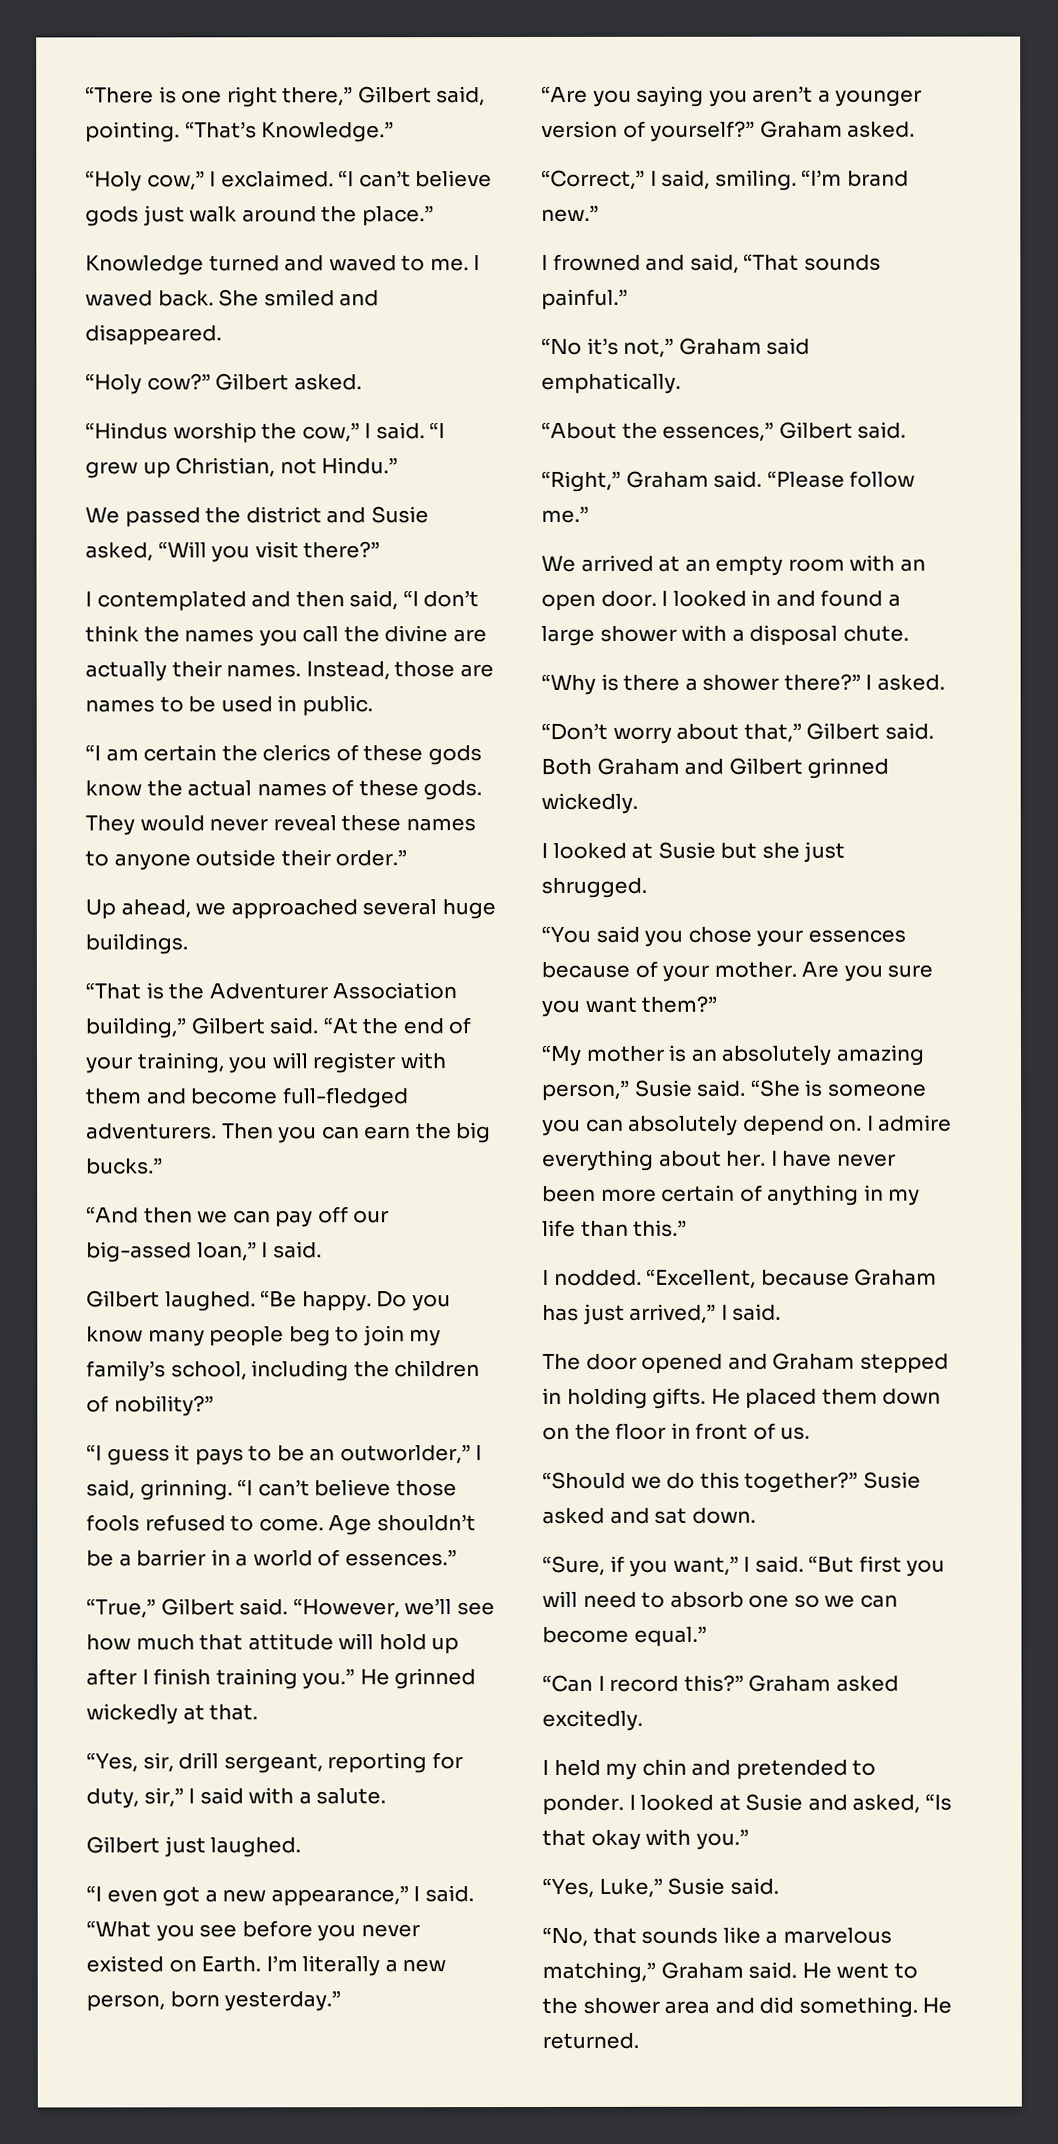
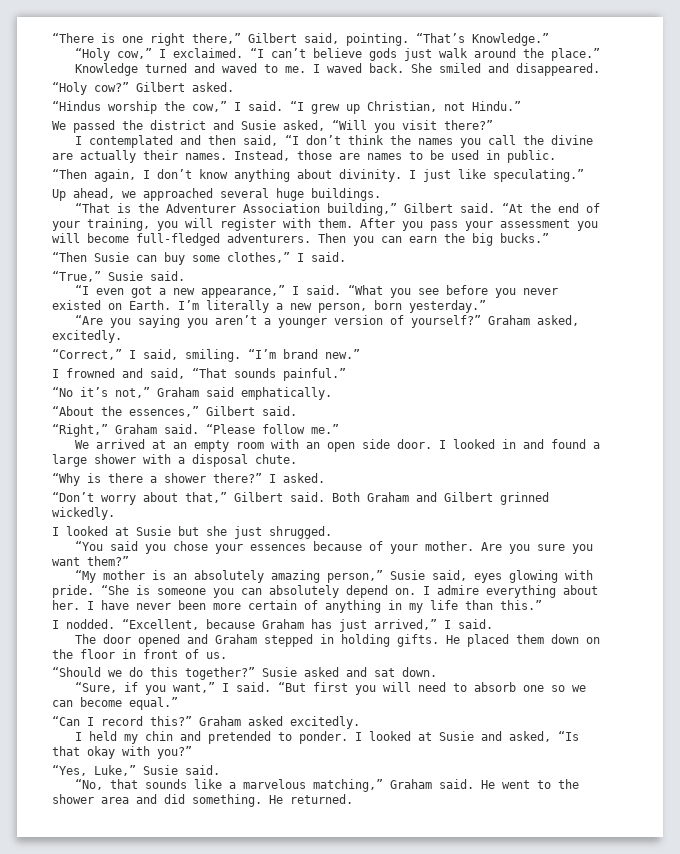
- “I am certain the clerics of these gods know the actual names of these gods. They would never reveal these names to anyone outside their order.”
+ “Then again, I don’t know anything about divinity. I just like speculating.”
- “At the end of your training, you will register with them and become full-fledged adventurers.
+ “At the end of your training, you will register with them. After you pass your assessment you will become full-fledged adventurers.
- “And then we can pay off our big-assed loan,” I said.
- Gilbert laughed. “Be happy. Do you know many people beg to join my family’s school, including the children of nobility?”
- “I guess it pays to be an outworlder,” I said, grinning. “I can’t believe those fools refused to come. Age shouldn’t be a barrier in a world of essences.”
+ “Then Susie can buy some clothes,” I said.
- “True,” Gilbert said. “However, we’ll see how much that attitude will hold up after I finish training you.” He grinned wickedly at that.
- “Yes, sir, drill sergeant, reporting for duty, sir,” I said with a salute.
- Gilbert just laughed.
+ “True,” Susie said.
- Graham asked.
+ Graham asked, excitedly.
- We arrived at an empty room with an open door.
+ We arrived at an empty room with an open side door.
- “My mother is an absolutely amazing person,” Susie said.
+ “My mother is an absolutely amazing person,” Susie said, eyes glowing with pride.
- I looked at Susie and asked, “Is that okay with you.”
+ I looked at Susie and asked, “Is that okay with you?”

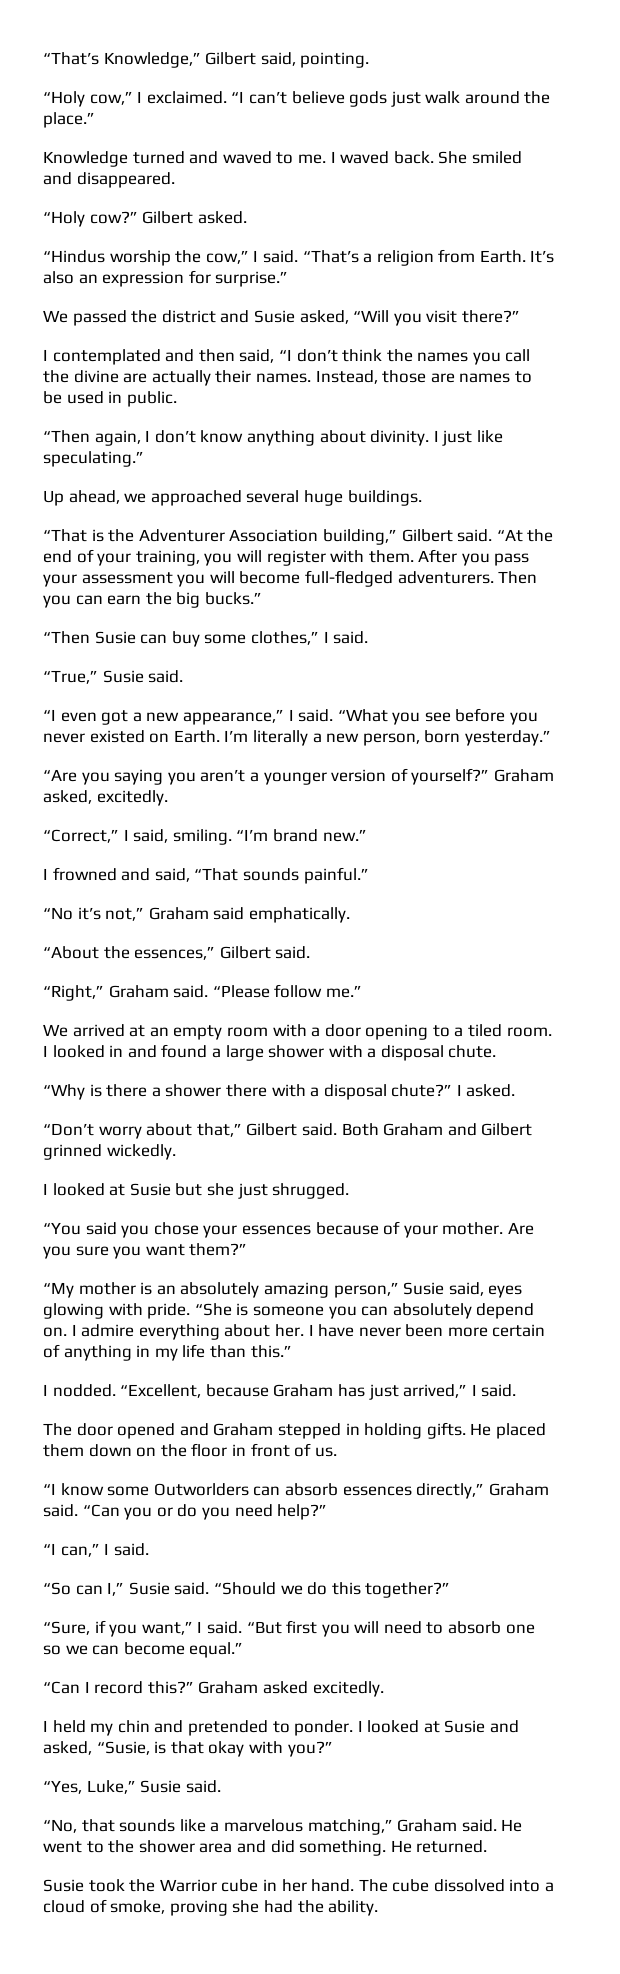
- “There is one right there,” Gilbert said, pointing. “That’s Knowledge.”
+ “That’s Knowledge,” Gilbert said, pointing.
- “I grew up Christian, not Hindu.”
+ “That’s a religion from Earth. It’s also an expression for surprise.”
- We arrived at an empty room with an open side door.
+ We arrived at an empty room with a door opening to a tiled room.
- “Why is there a shower there?”
+ “Why is there a shower there with a disposal chute?”
+ “I know some Outworlders can absorb essences directly,” Graham said. “Can you or do you need help?”
+ “I can,” I said.
+ “So can I,” Susie said.
- Susie asked and sat down.
- I looked at Susie and asked, “Is that okay with you?”
+ I looked at Susie and asked, “Susie, is that okay with you?”
+ Susie took the Warrior cube in her hand. The cube dissolved into a cloud of smoke, proving she had the ability.

